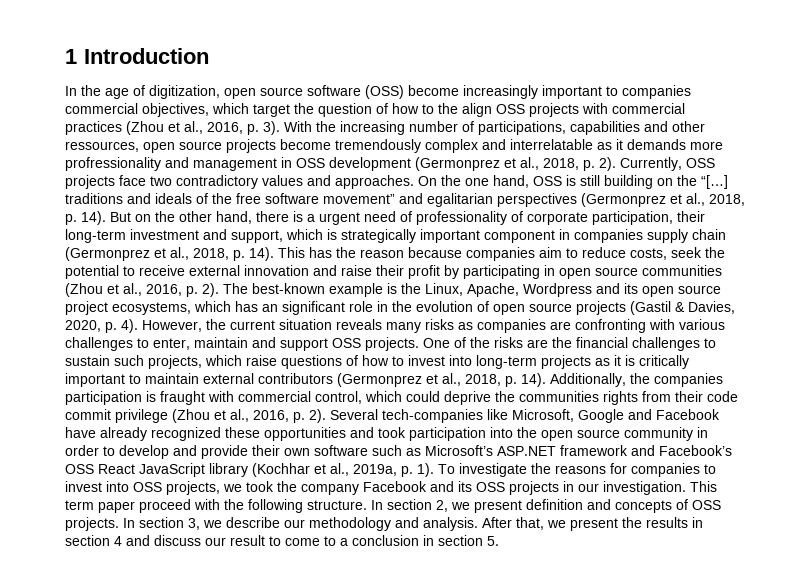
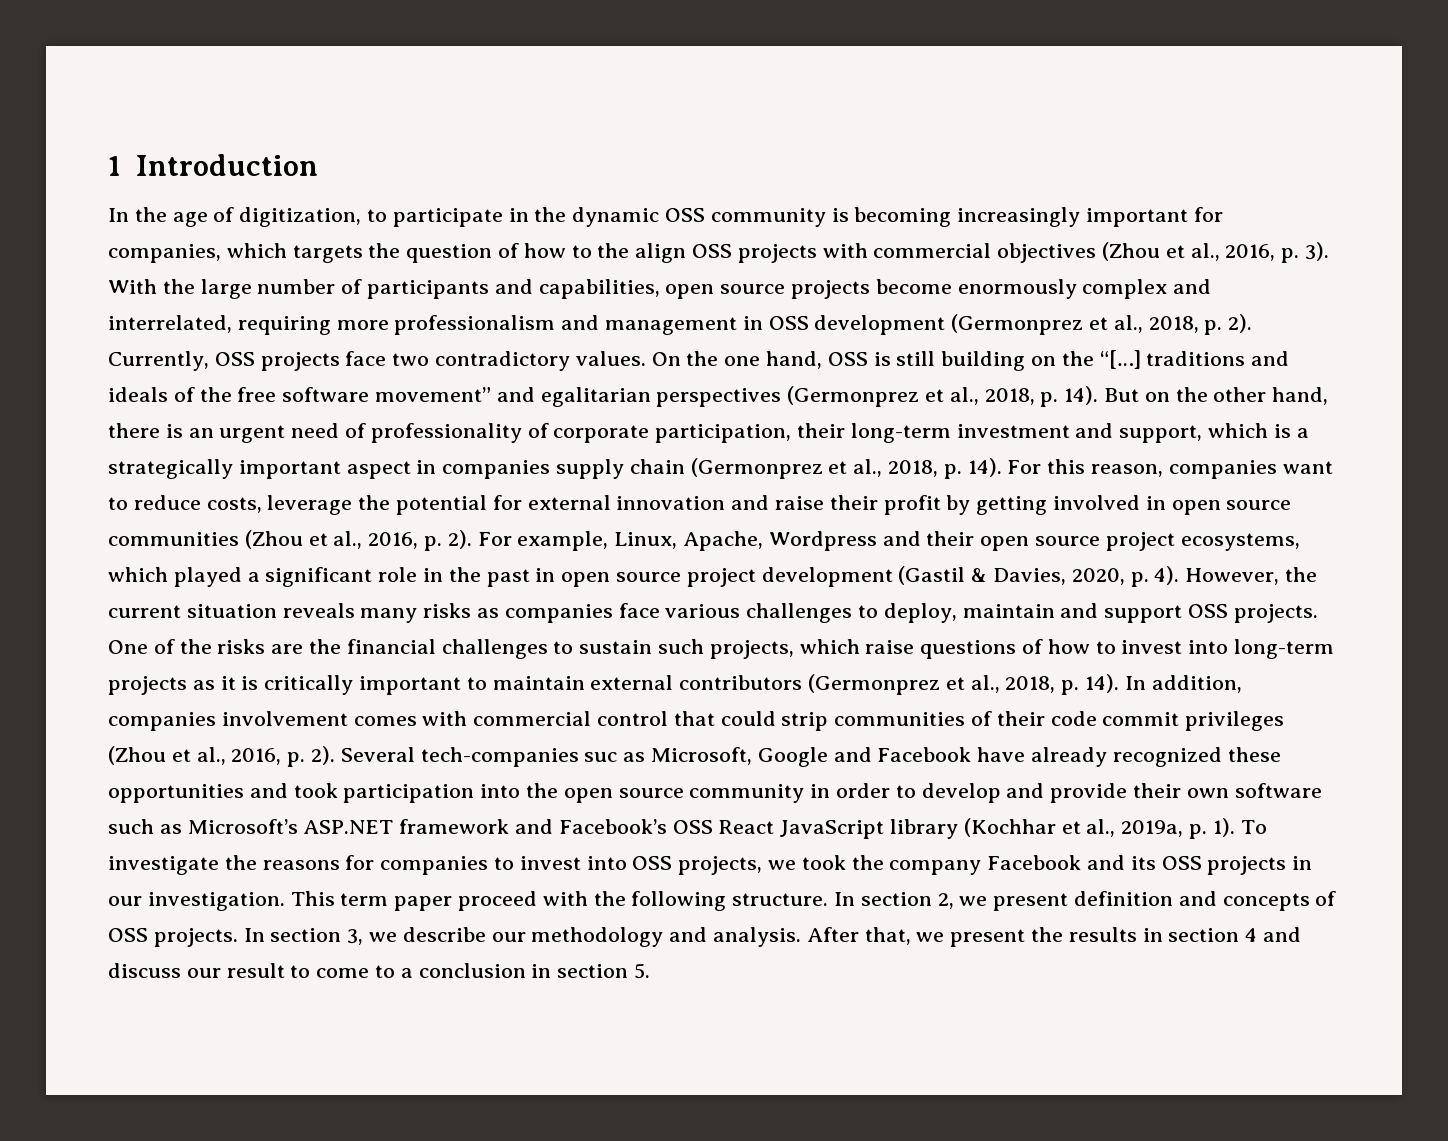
- In the age of digitization, open source software (OSS) become increasingly important to companies commercial objectives, which target the question of how to the align OSS projects with commercial practices (Zhou et al., 2016, p. 3).
+ In the age of digitization, to participate in the dynamic OSS community is becoming increasingly important for companies, which targets the question of how to the align OSS projects with commercial objectives (Zhou et al., 2016, p. 3).
- With the increasing number of participations, capabilities and other ressources, open source projects become tremendously complex and interrelatable as it demands more profressionality and management in OSS development (Germonprez et al., 2018, p. 2).
+ With the large number of participants and capabilities, open source projects become enormously complex and interrelated, requiring more professionalism and management in OSS development (Germonprez et al., 2018, p. 2).
- Currently, OSS projects face two contradictory values and approaches.
+ Currently, OSS projects face two contradictory values.
- But on the other hand, there is a urgent need of professionality of corporate participation, their long-term investment and support, which is strategically important component in companies supply chain (Germonprez et al., 2018, p. 14).
+ But on the other hand, there is an urgent need of professionality of corporate participation, their long-term investment and support, which is a strategically important aspect in companies supply chain (Germonprez et al., 2018, p. 14).
- This has the reason because companies aim to reduce costs, seek the potential to receive external innovation and raise their profit by participating in open source communities (Zhou et al., 2016, p. 2).
+ For this reason, companies want to reduce costs, leverage the potential for external innovation and raise their profit by getting involved in open source communities (Zhou et al., 2016, p. 2).
- The best-known example is the Linux, Apache, Wordpress and its open source project ecosystems, which has an significant role in the evolution of open source projects (Gastil & Davies, 2020, p. 4).
+ For example, Linux, Apache, Wordpress and their open source project ecosystems, which played a significant role in the past in open source project development (Gastil & Davies, 2020, p. 4).
- However, the current situation reveals many risks as companies are confronting with various challenges to enter, maintain and support OSS projects.
+ However, the current situation reveals many risks as companies face various challenges to deploy, maintain and support OSS projects.
- Additionally, the companies participation is fraught with commercial control, which could deprive the communities rights from their code commit privilege (Zhou et al., 2016, p. 2).
+ In addition, companies involvement comes with commercial control that could strip communities of their code commit privileges (Zhou et al., 2016, p. 2).
- Several tech-companies like Microsoft, Google and Facebook have already recognized these opportunities and took participation into the open source community in order to develop and provide their own software such as Microsoft’s ASP.NET framework and Facebook’s OSS React JavaScript library (Kochhar et al., 2019a, p. 1).
+ Several tech-companies suc as Microsoft, Google and Facebook have already recognized these opportunities and took participation into the open source community in order to develop and provide their own software such as Microsoft’s ASP.NET framework and Facebook’s OSS React JavaScript library (Kochhar et al., 2019a, p. 1).

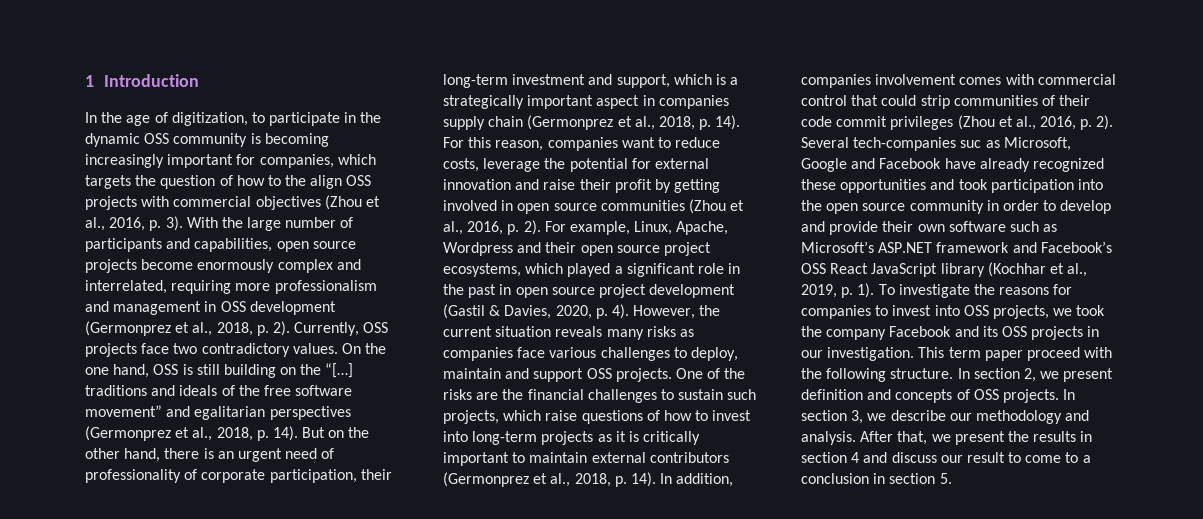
- Several tech-companies suc as Microsoft, Google and Facebook have already recognized these opportunities and took participation into the open source community in order to develop and provide their own software such as Microsoft’s ASP.NET framework and Facebook’s OSS React JavaScript library (Kochhar et al., 2019a, p. 1).
+ Several tech-companies suc as Microsoft, Google and Facebook have already recognized these opportunities and took participation into the open source community in order to develop and provide their own software such as Microsoft’s ASP.NET framework and Facebook’s OSS React JavaScript library (Kochhar et al., 2019, p. 1).

